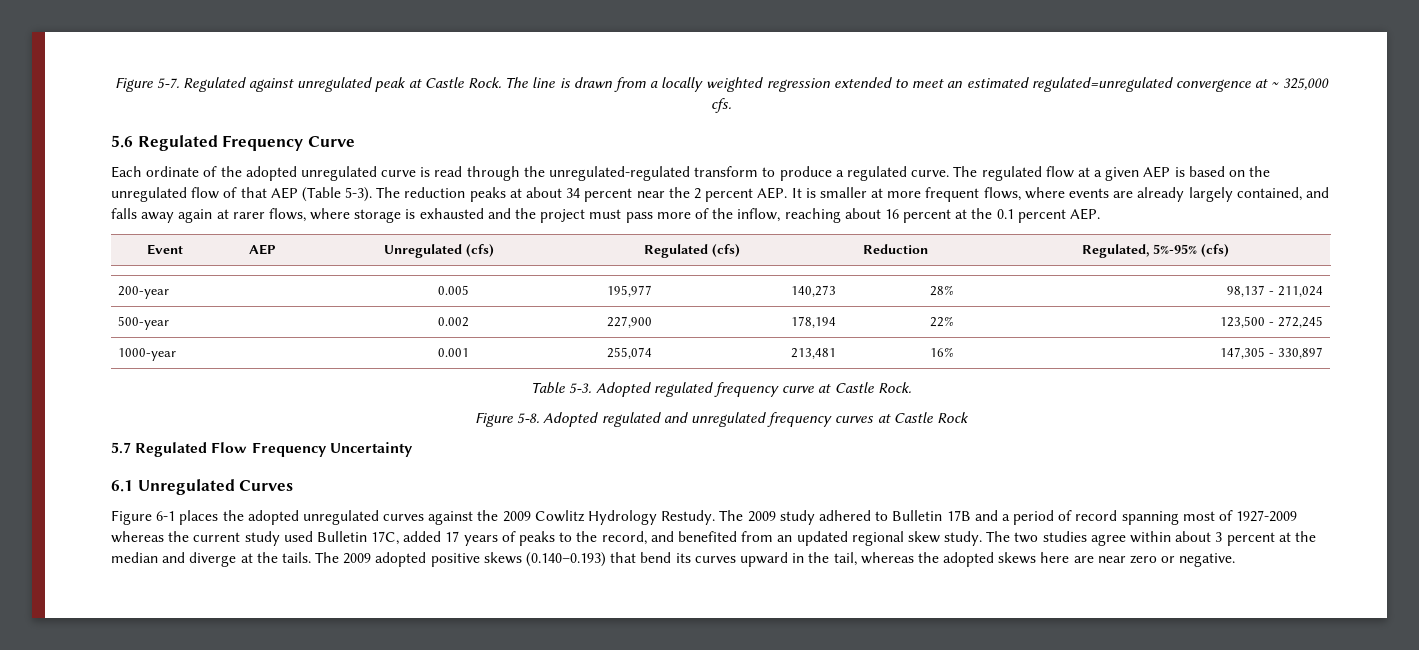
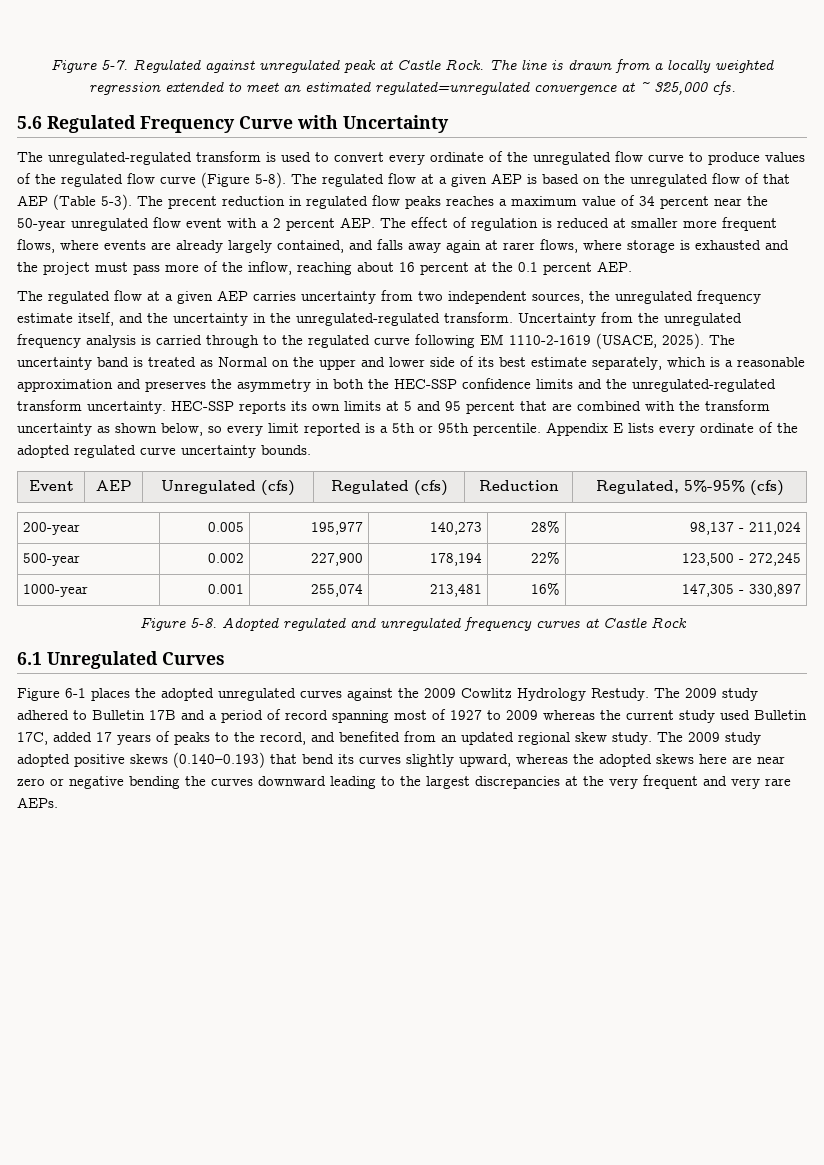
- 5.6 Regulated Frequency Curve
- Each ordinate of the adopted unregulated curve is read through the unregulated-regulated transform to produce a regulated curve.
+ 5.6 Regulated Frequency Curve with Uncertainty
+ The unregulated-regulated transform is used to convert every ordinate of the unregulated flow curve to produce values of the regulated flow curve (Figure 5-8).
- The reduction peaks at about 34 percent near the 2 percent AEP. It is smaller at more frequent flows, where events are already largely contained, and falls away again at rarer flows, where storage is exhausted and the project must pass more of the inflow, reaching about 16 percent at the 0.1 percent AEP.
+ The precent reduction in regulated flow peaks reaches a maximum value of 34 percent near the 50-year unregulated flow event with a 2 percent AEP. The effect of regulation is reduced at smaller more frequent flows, where events are already largely contained, and falls away again at rarer flows, where storage is exhausted and the project must pass more of the inflow, reaching about 16 percent at the 0.1 percent AEP.
+ The regulated flow at a given AEP carries uncertainty from two independent sources, the unregulated frequency estimate itself, and the uncertainty in the unregulated-regulated transform. Uncertainty from the unregulated frequency analysis is carried through to the regulated curve following EM 1110-2-1619 (USACE, 2025). The uncertainty band is treated as Normal on the upper and lower side of its best estimate separately, which is a reasonable approximation and preserves the asymmetry in both the HEC-SSP confidence limits and the unregulated-regulated transform uncertainty. HEC-SSP reports its own limits at 5 and 95 percent that are combined with the transform uncertainty as shown below, so every limit reported is a 5th or 95th percentile. Appendix E lists every ordinate of the adopted regulated curve uncertainty bounds.
- Table 5-3. Adopted regulated frequency curve at Castle Rock.
- 5.7 Regulated Flow Frequency Uncertainty
- The 2009 study adhered to Bulletin 17B and a period of record spanning most of 1927-2009 whereas the current study used Bulletin 17C, added 17 years of peaks to the record, and benefited from an updated regional skew study.
+ The 2009 study adhered to Bulletin 17B and a period of record spanning most of 1927 to 2009 whereas the current study used Bulletin 17C, added 17 years of peaks to the record, and benefited from an updated regional skew study.
- The two studies agree within about 3 percent at the median and diverge at the tails. The 2009 adopted positive skews (0.140–0.193) that bend its curves upward in the tail, whereas the adopted skews here are near zero or negative.
+ The 2009 study adopted positive skews (0.140–0.193) that bend its curves slightly upward, whereas the adopted skews here are near zero or negative bending the curves downward leading to the largest discrepancies at the very frequent and very rare AEPs.

